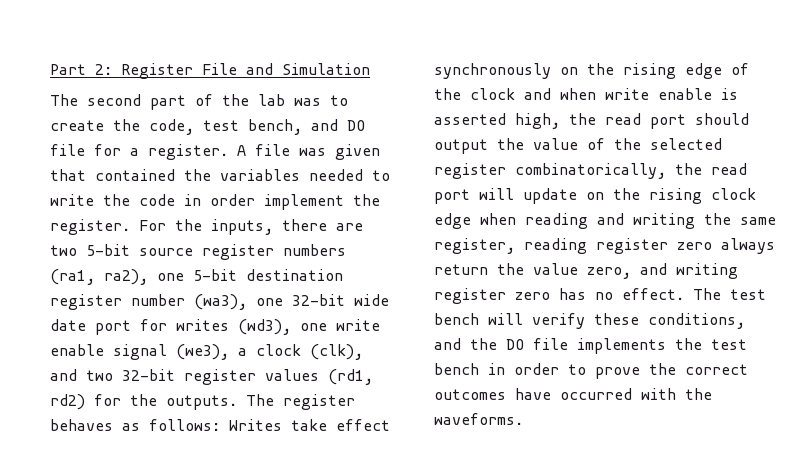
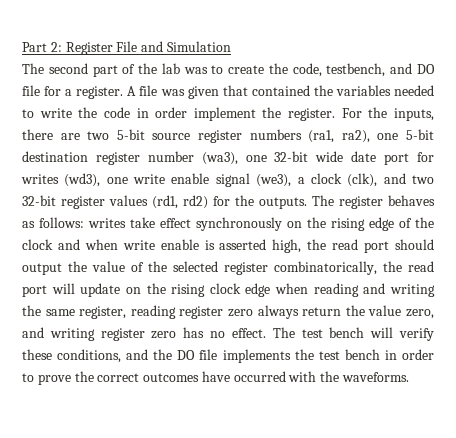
- The second part of the lab was to create the code, test bench, and DO file for a register.
+ The second part of the lab was to create the code, testbench, and DO file for a register.
- Writes take effect synchronously on the rising edge of the clock and when write enable is asserted high, the read port should output the value of the selected register combinatorically, the read port will update on the rising clock edge when reading and writing the same register, reading register zero always return the value zero, and writing register zero has no effect.
+ writes take effect synchronously on the rising edge of the clock and when write enable is asserted high, the read port should output the value of the selected register combinatorically, the read port will update on the rising clock edge when reading and writing the same register, reading register zero always return the value zero, and writing register zero has no effect.

